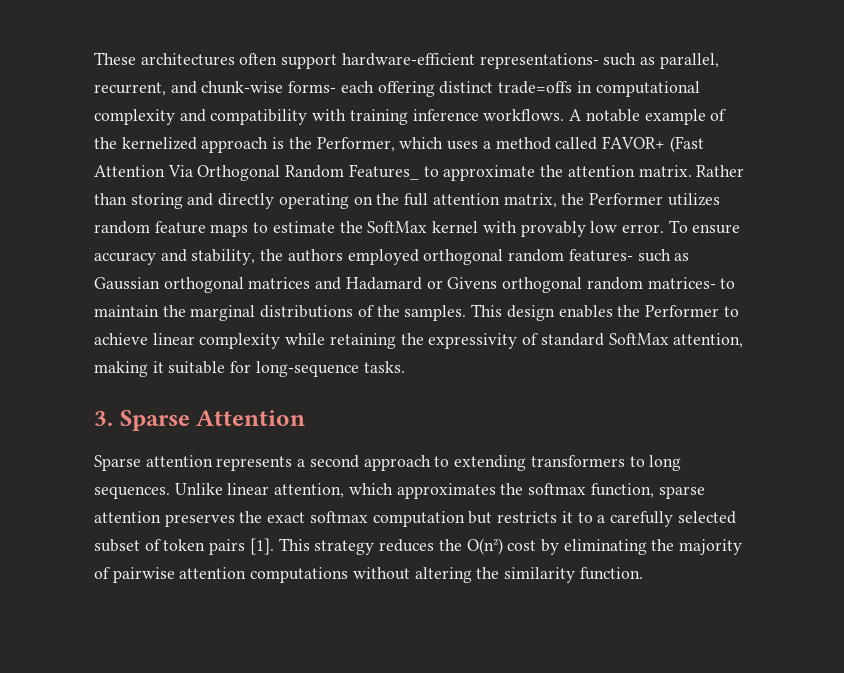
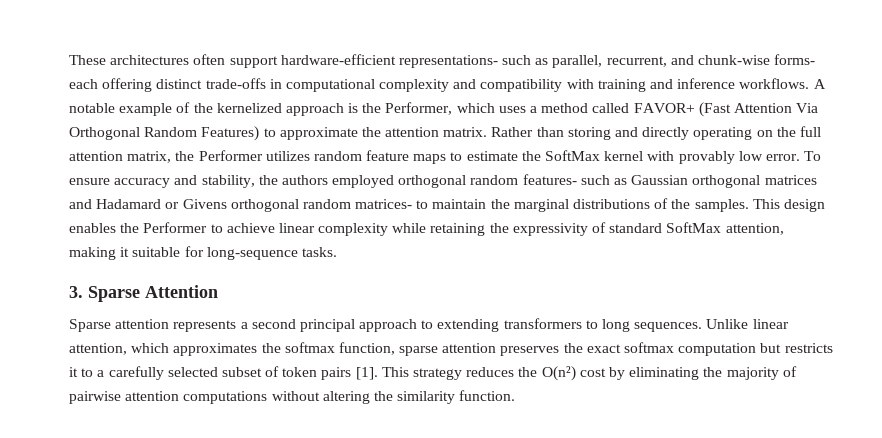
- These architectures often support hardware-efficient representations- such as parallel, recurrent, and chunk-wise forms- each offering distinct trade=offs in computational complexity and compatibility with training inference workflows.
+ These architectures often support hardware-efficient representations- such as parallel, recurrent, and chunk-wise forms- each offering distinct trade-offs in computational complexity and compatibility with training and inference workflows.
- A notable example of the kernelized approach is the Performer, which uses a method called FAVOR+ (Fast Attention Via Orthogonal Random Features_ to approximate the attention matrix.
+ A notable example of the kernelized approach is the Performer, which uses a method called FAVOR+ (Fast Attention Via Orthogonal Random Features) to approximate the attention matrix.
- Sparse attention represents a second approach to extending transformers to long sequences.
+ Sparse attention represents a second principal approach to extending transformers to long sequences.

